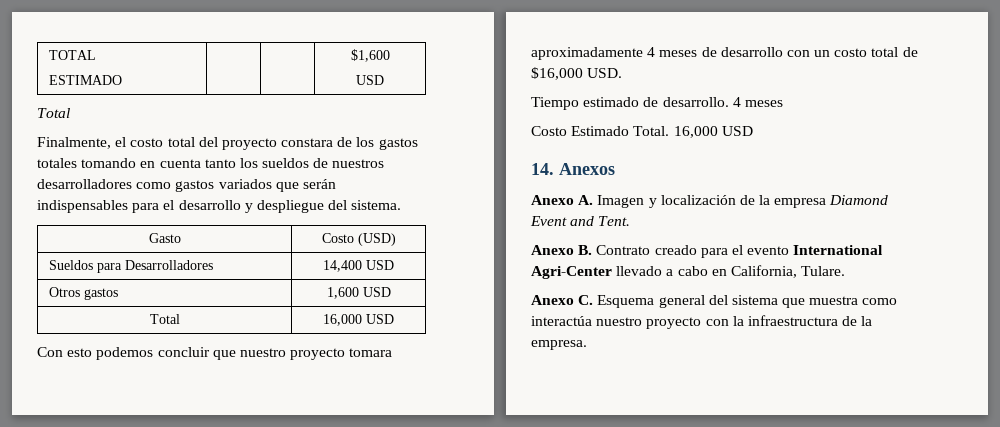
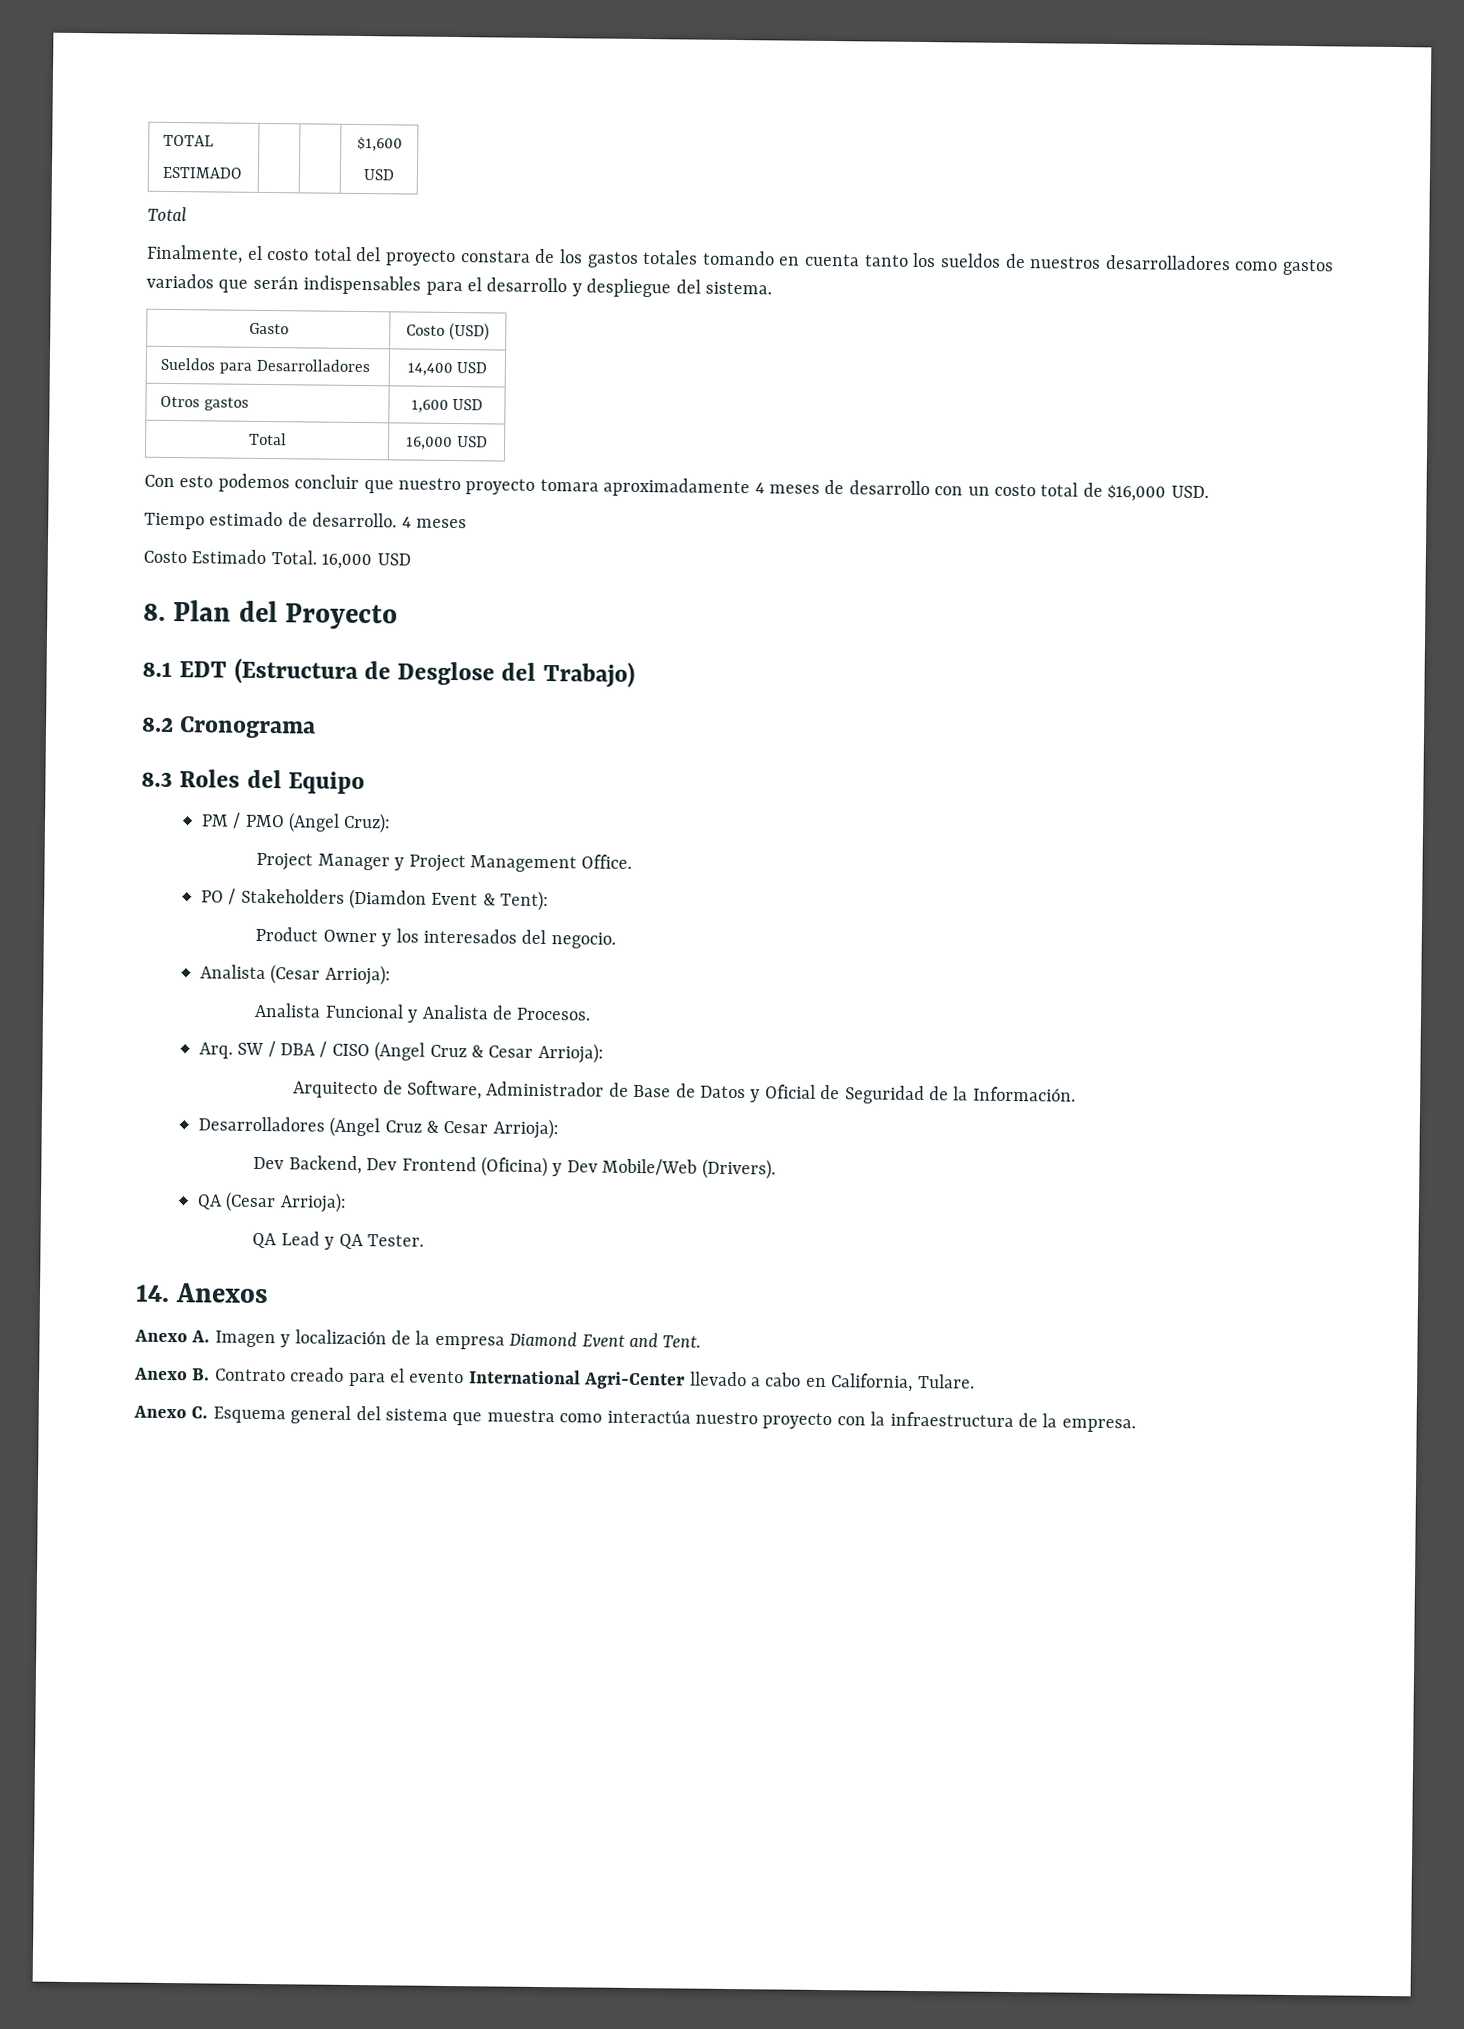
+ 8. Plan del Proyecto
+ 8.1 EDT (Estructura de Desglose del Trabajo)
+ 8.2 Cronograma
+ 8.3 Roles del Equipo
+ PM / PMO (Angel Cruz):
+ Project Manager y Project Management Office.
+ PO / Stakeholders (Diamdon Event & Tent):
+ Product Owner y los interesados del negocio.
+ Analista (Cesar Arrioja):
+ Analista Funcional y Analista de Procesos.
+ Arq. SW / DBA / CISO (Angel Cruz & Cesar Arrioja):
+ Arquitecto de Software, Administrador de Base de Datos y Oficial de Seguridad de la Información.
+ Desarrolladores (Angel Cruz & Cesar Arrioja):
+ Dev Backend, Dev Frontend (Oficina) y Dev Mobile/Web (Drivers).
+ QA (Cesar Arrioja):
+ QA Lead y QA Tester.

